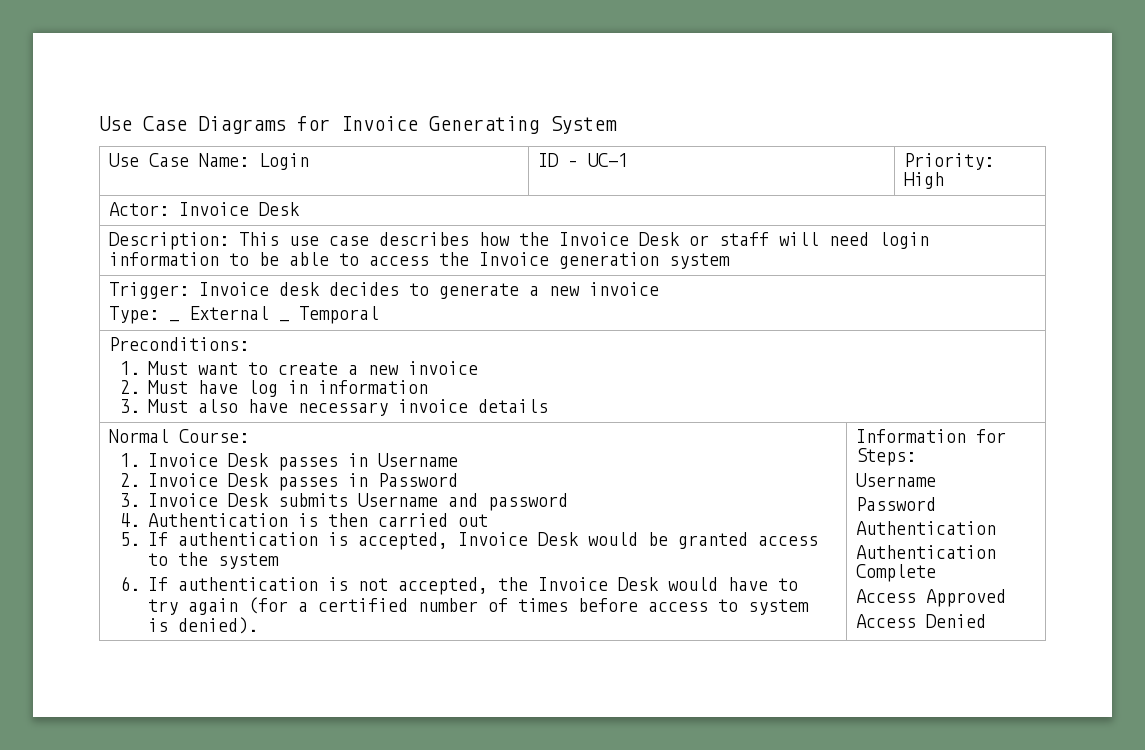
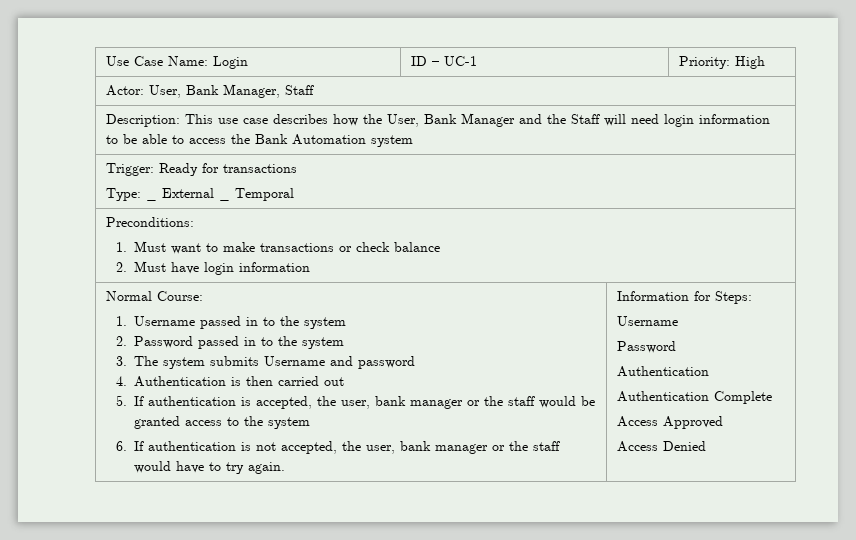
- Use Case Diagrams for Invoice Generating System
- Actor: Invoice Desk
+ Actor: User, Bank Manager, Staff
- Description: This use case describes how the Invoice Desk or staff will need login information to be able to access the Invoice generation system
+ Description: This use case describes how the User, Bank Manager and the Staff will need login information to be able to access the Bank Automation system
- Trigger: Invoice desk decides to generate a new invoice
+ Trigger: Ready for transactions
  Preconditions:
- 1. Must want to create a new invoice
- 2. Must have log in information
- 3. Must also have necessary invoice details
+ 1. Must want to make transactions or check balance
+ 2. Must have login information
  Normal Course:
- 1. Invoice Desk passes in Username
- 2. Invoice Desk passes in Password
- 3. Invoice Desk submits Username and password
+ 1. Username passed in to the system
+ 2. Password passed in to the system
+ 3. The system submits Username and password
- 5. If authentication is accepted, Invoice Desk would be granted access to the system
+ 5. If authentication is accepted, the user, bank manager or the staff would be granted access to the system
- 6. If authentication is not accepted, the Invoice Desk would have to try again (for a certified number of times before access to system is denied).
+ 6. If authentication is not accepted, the user, bank manager or the staff would have to try again.

